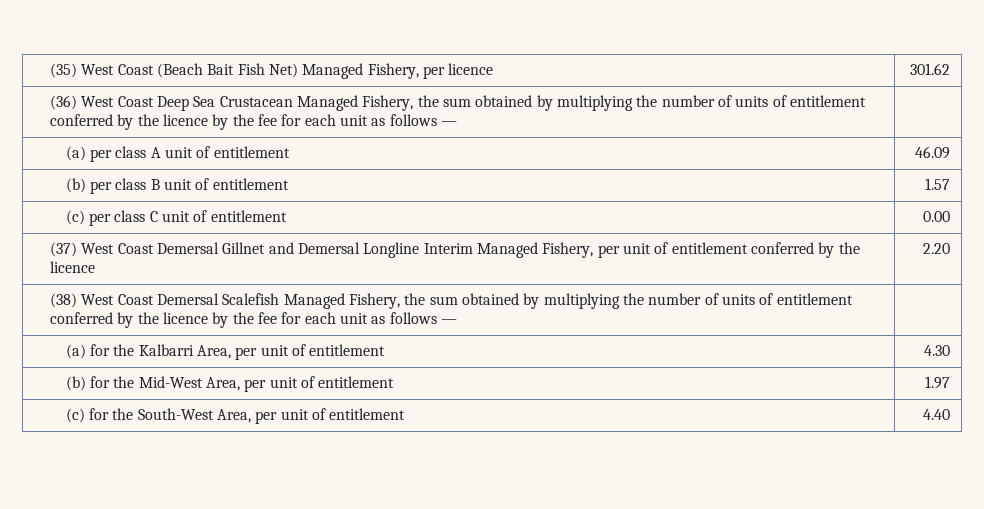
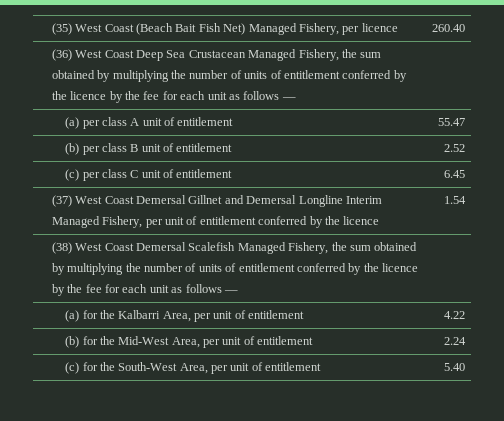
- (35) West Coast (Beach Bait Fish Net) Managed Fishery, per licence | 301.62
+ (35) West Coast (Beach Bait Fish Net) Managed Fishery, per licence | 260.40
- (a) per class A unit of entitlement | 46.09
+ (a) per class A unit of entitlement | 55.47
- (b) per class B unit of entitlement | 1.57
+ (b) per class B unit of entitlement | 2.52
- (c) per class C unit of entitlement | 0.00
+ (c) per class C unit of entitlement | 6.45
- (37) West Coast Demersal Gillnet and Demersal Longline Interim Managed Fishery, per unit of entitlement conferred by the licence | 2.20
+ (37) West Coast Demersal Gillnet and Demersal Longline Interim Managed Fishery, per unit of entitlement conferred by the licence | 1.54
- (a) for the Kalbarri Area, per unit of entitlement | 4.30
+ (a) for the Kalbarri Area, per unit of entitlement | 4.22
- (b) for the Mid-West Area, per unit of entitlement | 1.97
+ (b) for the Mid-West Area, per unit of entitlement | 2.24
- (c) for the South-West Area, per unit of entitlement | 4.40
+ (c) for the South-West Area, per unit of entitlement | 5.40

